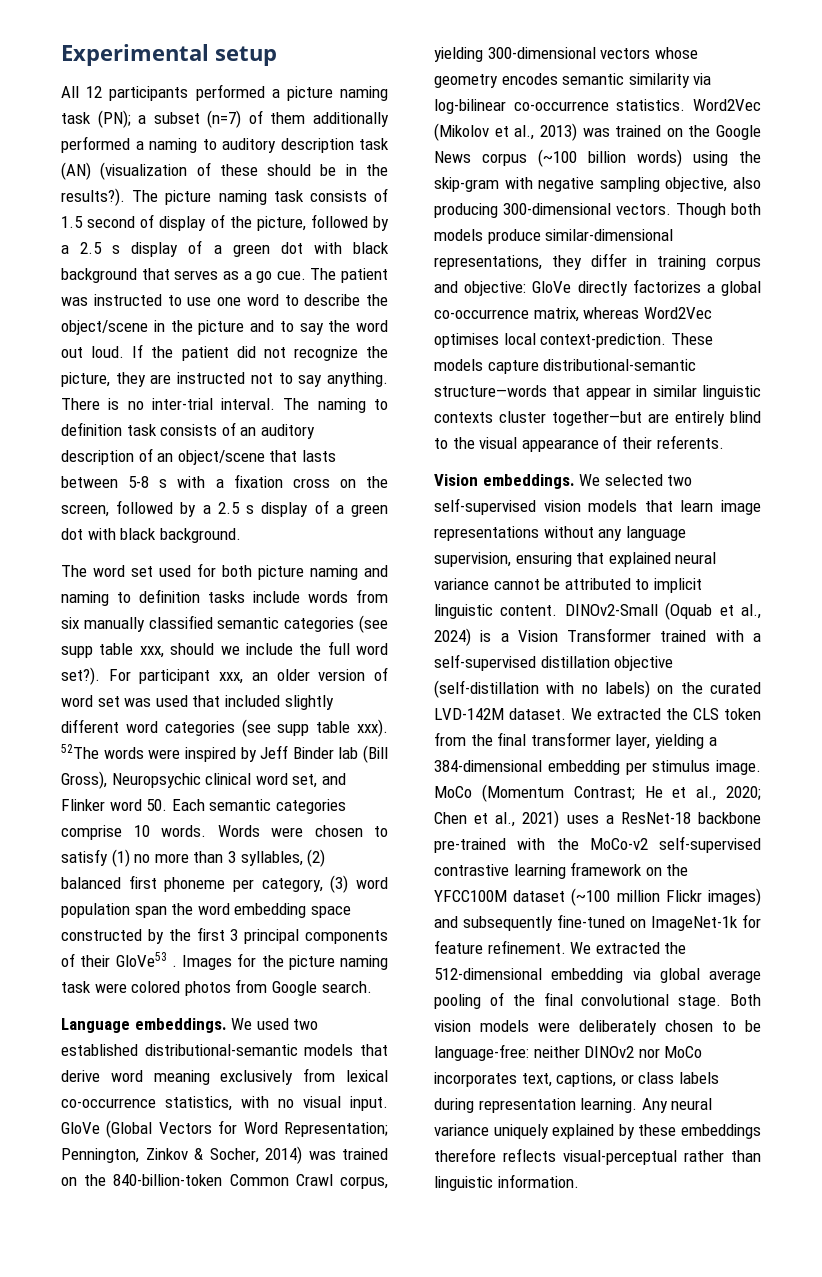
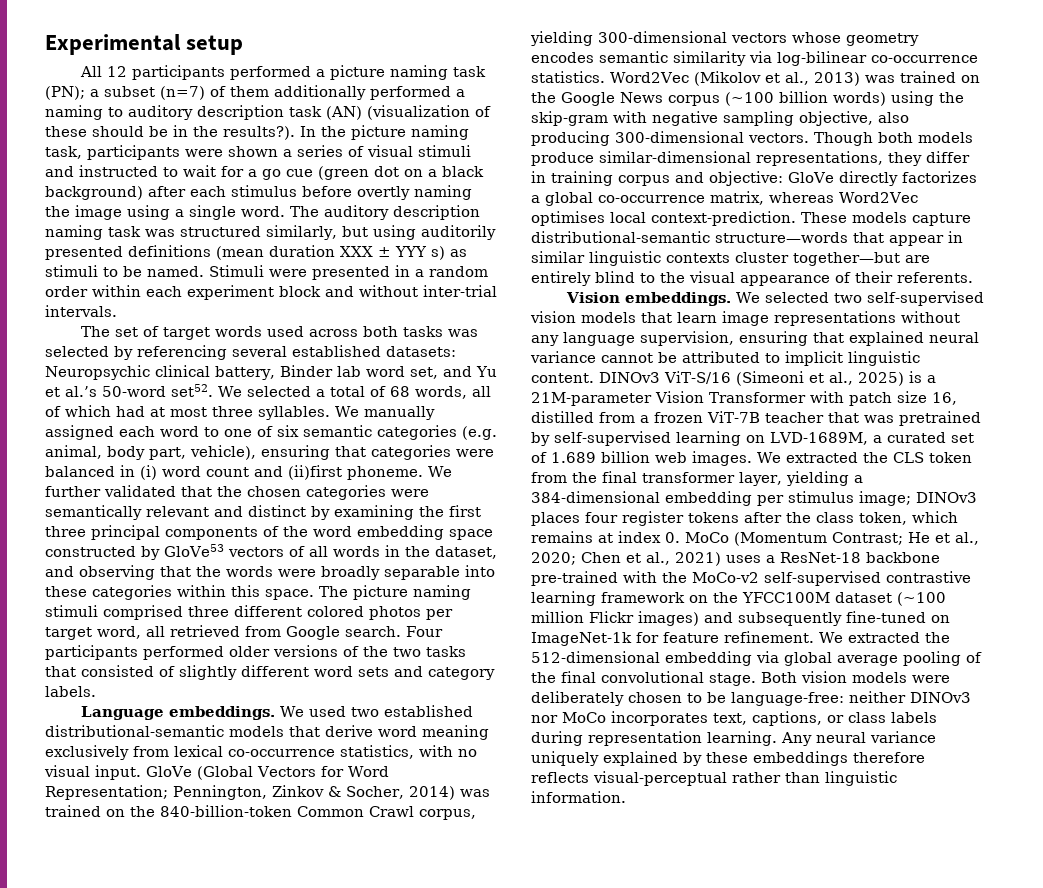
- The picture naming task consists of 1.5 second of display of the picture, followed by a 2.5 s display of a green dot with black background that serves as a go cue. The patient was instructed to use one word to describe the object/scene in the picture and to say the word out loud. If the patient did not recognize the picture, they are instructed not to say anything. There is no inter-trial interval. The naming to definition task consists of an auditory description of an object/scene that lasts between 5-8 s with a fixation cross on the screen, followed by a 2.5 s display of a green dot with black background.
- The word set used for both picture naming and naming to definition tasks include words from six manually classified semantic categories (see supp table xxx, should we include the full word set?). For participant xxx, an older version of word set was used that included slightly different word categories (see supp table xxx). 52The words were inspired by Jeff Binder lab (Bill Gross), Neuropsychic clinical word set, and Flinker word 50. Each semantic categories comprise 10 words. Words were chosen to satisfy (1) no more than 3 syllables, (2) balanced first phoneme per category, (3) word population span the word embedding space constructed by the first 3 principal components of their GloVe53 . Images for the picture naming task were colored photos from Google search.
+ In the picture naming task, participants were shown a series of visual stimuli and instructed to wait for a go cue (green dot on a black background) after each stimulus before overtly naming the image using a single word. The auditory description naming task was structured similarly, but using auditorily presented definitions (mean duration XXX ± YYY s) as stimuli to be named. Stimuli were presented in a random order within each experiment block and without inter-trial intervals.
+ The set of target words used across both tasks was selected by referencing several established datasets: Neuropsychic clinical battery, Binder lab word set, and Yu et al.’s 50-word set52. We selected a total of 68 words, all of which had at most three syllables. We manually assigned each word to one of six semantic categories (e.g. animal, body part, vehicle), ensuring that categories were balanced in (i) word count and (ii)first phoneme. We further validated that the chosen categories were semantically relevant and distinct by examining the first three principal components of the word embedding space constructed by GloVe53 vectors of all words in the dataset, and observing that the words were broadly separable into these categories within this space. The picture naming stimuli comprised three different colored photos per target word, all retrieved from Google search. Four participants performed older versions of the two tasks that consisted of slightly different word sets and category labels.
- DINOv2-Small (Oquab et al., 2024) is a Vision Transformer trained with a self-supervised distillation objective (self-distillation with no labels) on the curated LVD-142M dataset.
+ DINOv3 ViT-S/16 (Simeoni et al., 2025) is a 21M-parameter Vision Transformer with patch size 16, distilled from a frozen ViT-7B teacher that was pretrained by self-supervised learning on LVD-1689M, a curated set of 1.689 billion web images.
- We extracted the CLS token from the final transformer layer, yielding a 384-dimensional embedding per stimulus image. MoCo (Momentum Contrast; He et al., 2020; Chen et al., 2021) uses a ResNet-18 backbone pre-trained with the MoCo-v2 self-supervised contrastive learning framework on the YFCC100M dataset (~100 million Flickr images) and subsequently fine-tuned on ImageNet-1k for feature refinement.
+ We extracted the CLS token from the final transformer layer, yielding a 384-dimensional embedding per stimulus image; DINOv3 places four register tokens after the class token, which remains at index 0. MoCo (Momentum Contrast; He et al., 2020; Chen et al., 2021) uses a ResNet-18 backbone pre-trained with the MoCo-v2 self-supervised contrastive learning framework on the YFCC100M dataset (~100 million Flickr images) and subsequently fine-tuned on ImageNet-1k for feature refinement.
- Both vision models were deliberately chosen to be language-free: neither DINOv2 nor MoCo incorporates text, captions, or class labels during representation learning.
+ Both vision models were deliberately chosen to be language-free: neither DINOv3 nor MoCo incorporates text, captions, or class labels during representation learning.

